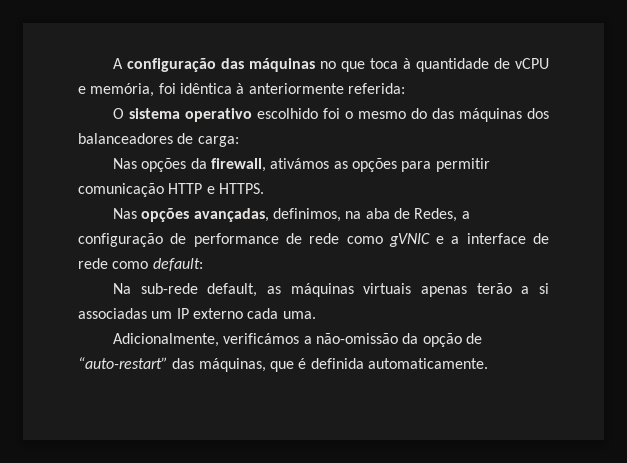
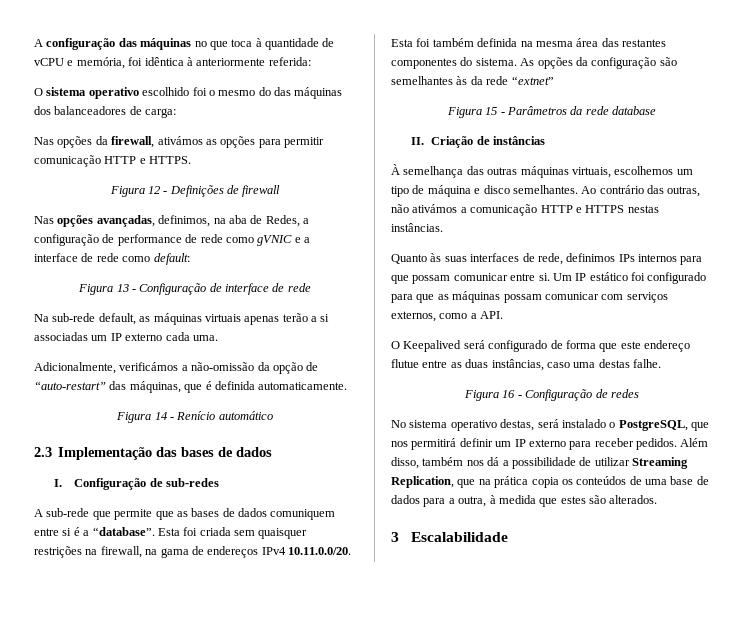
+ Figura 12 - Definições de firewall
+ Figura 13 - Configuração de interface de rede
+ Figura 14 - Renício automático
+ 2.3 Implementação das bases de dados
+ I. Configuração de sub-redes
+ A sub-rede que permite que as bases de dados comuniquem entre si é a “database”. Esta foi criada sem quaisquer restrições na firewall, na gama de endereços IPv4 10.11.0.0/20. Esta foi também definida na mesma área das restantes componentes do sistema. As opções da configuração são semelhantes às da rede “extnet”
+ Figura 15 - Parâmetros da rede database
+ II. Criação de instâncias
+ À semelhança das outras máquinas virtuais, escolhemos um tipo de máquina e disco semelhantes. Ao contrário das outras, não ativámos a comunicação HTTP e HTTPS nestas instâncias.
+ Quanto às suas interfaces de rede, definimos IPs internos para que possam comunicar entre si. Um IP estático foi configurado para que as máquinas possam comunicar com serviços externos, como a API.
+ O Keepalived será configurado de forma que este endereço flutue entre as duas instâncias, caso uma destas falhe.
+ Figura 16 - Configuração de redes
+ No sistema operativo destas, será instalado o PostgreSQL, que nos permitirá definir um IP externo para receber pedidos. Além disso, também nos dá a possibilidade de utilizar Streaming Replication, que na prática copia os conteúdos de uma base de dados para a outra, à medida que estes são alterados.
+ 3 Escalabilidade

